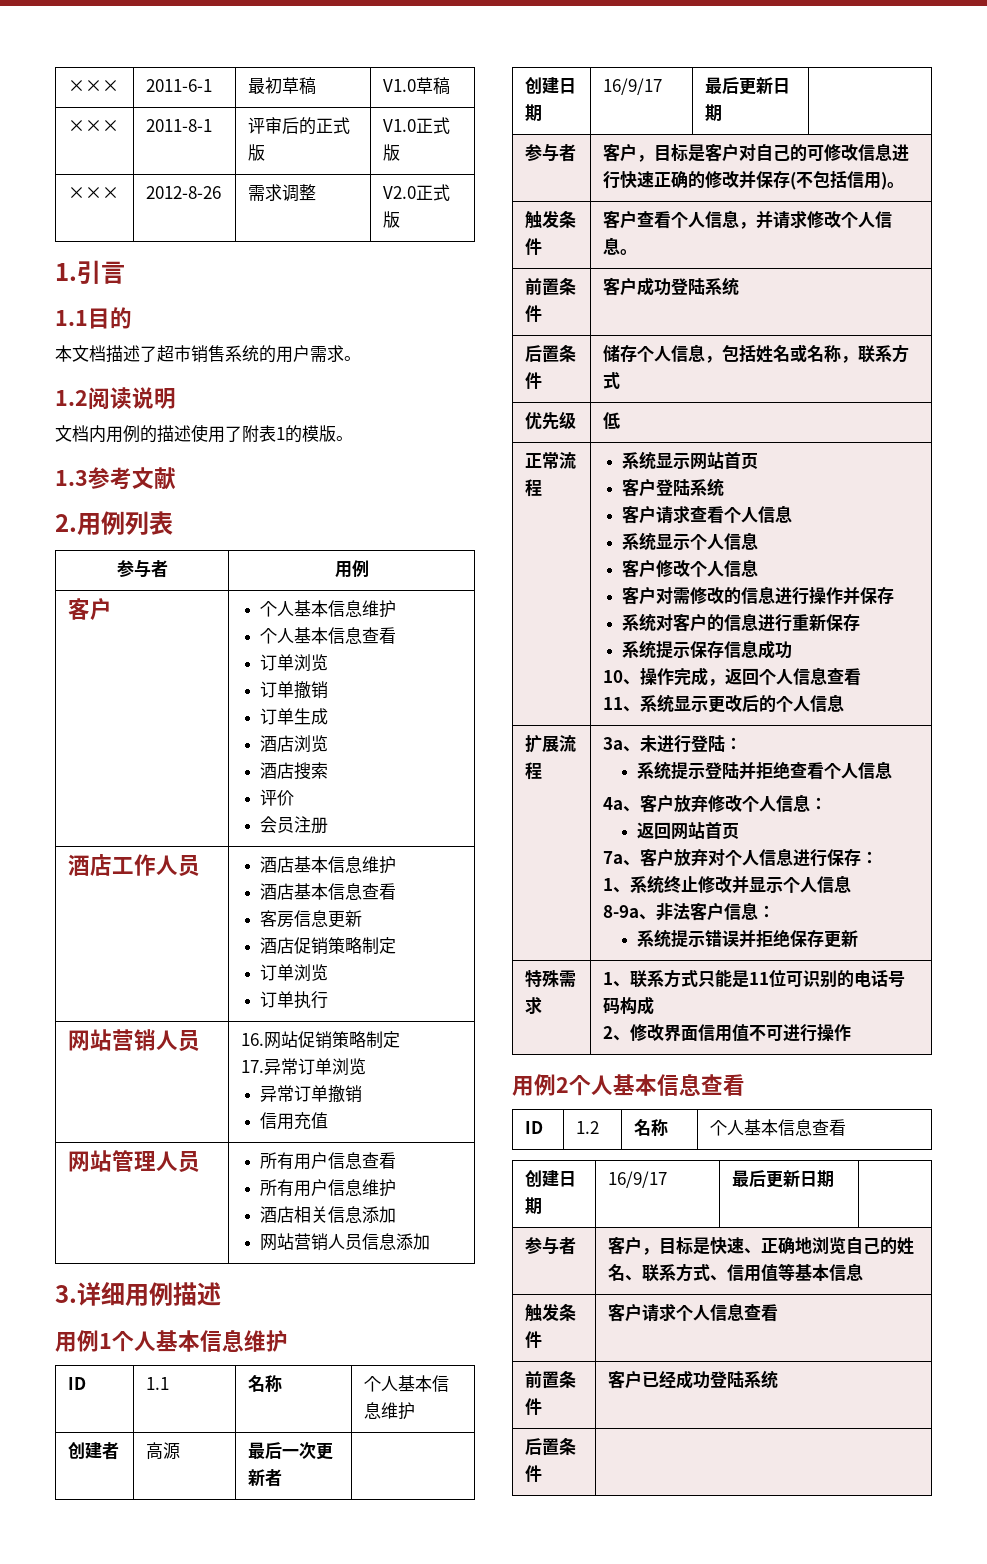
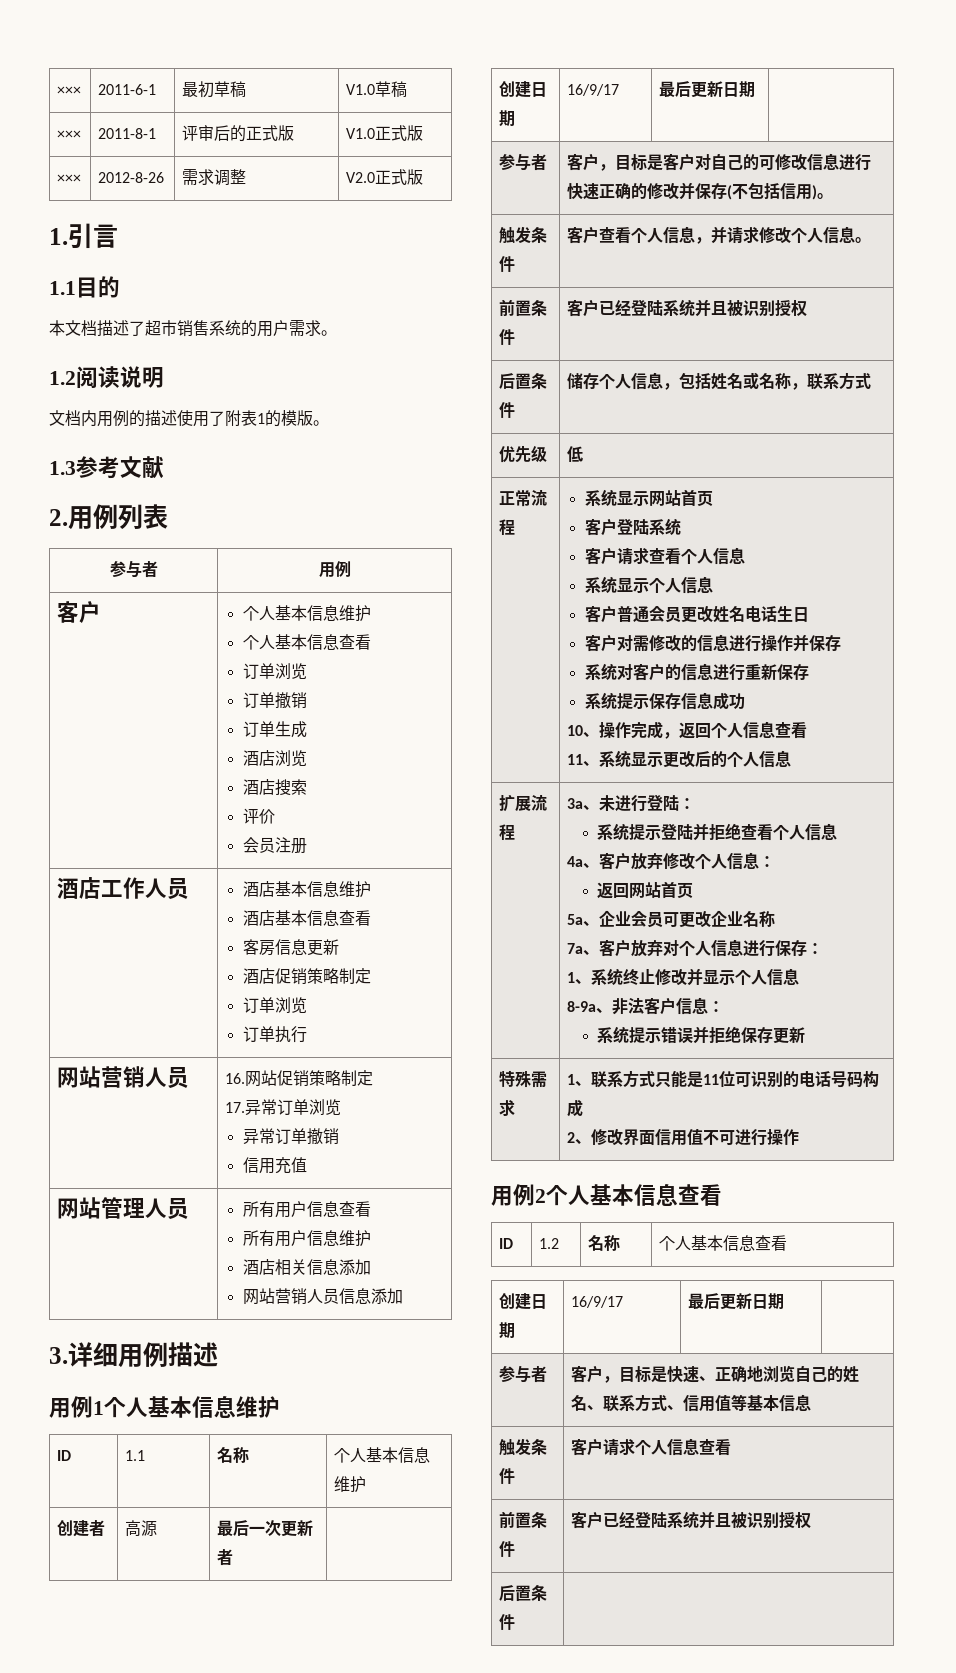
  触发条件 | 客户查看个人信息，并请求修改个人信息。
- 前置条件 | 客户成功登陆系统
+ 前置条件 | 客户已经登陆系统并且被识别授权
- 客户修改个人信息
+ 客户普通会员更改姓名电话生日
+ 5a、企业会员可更改企业名称
  触发条件 | 客户请求个人信息查看
- 前置条件 | 客户已经成功登陆系统
+ 前置条件 | 客户已经登陆系统并且被识别授权

